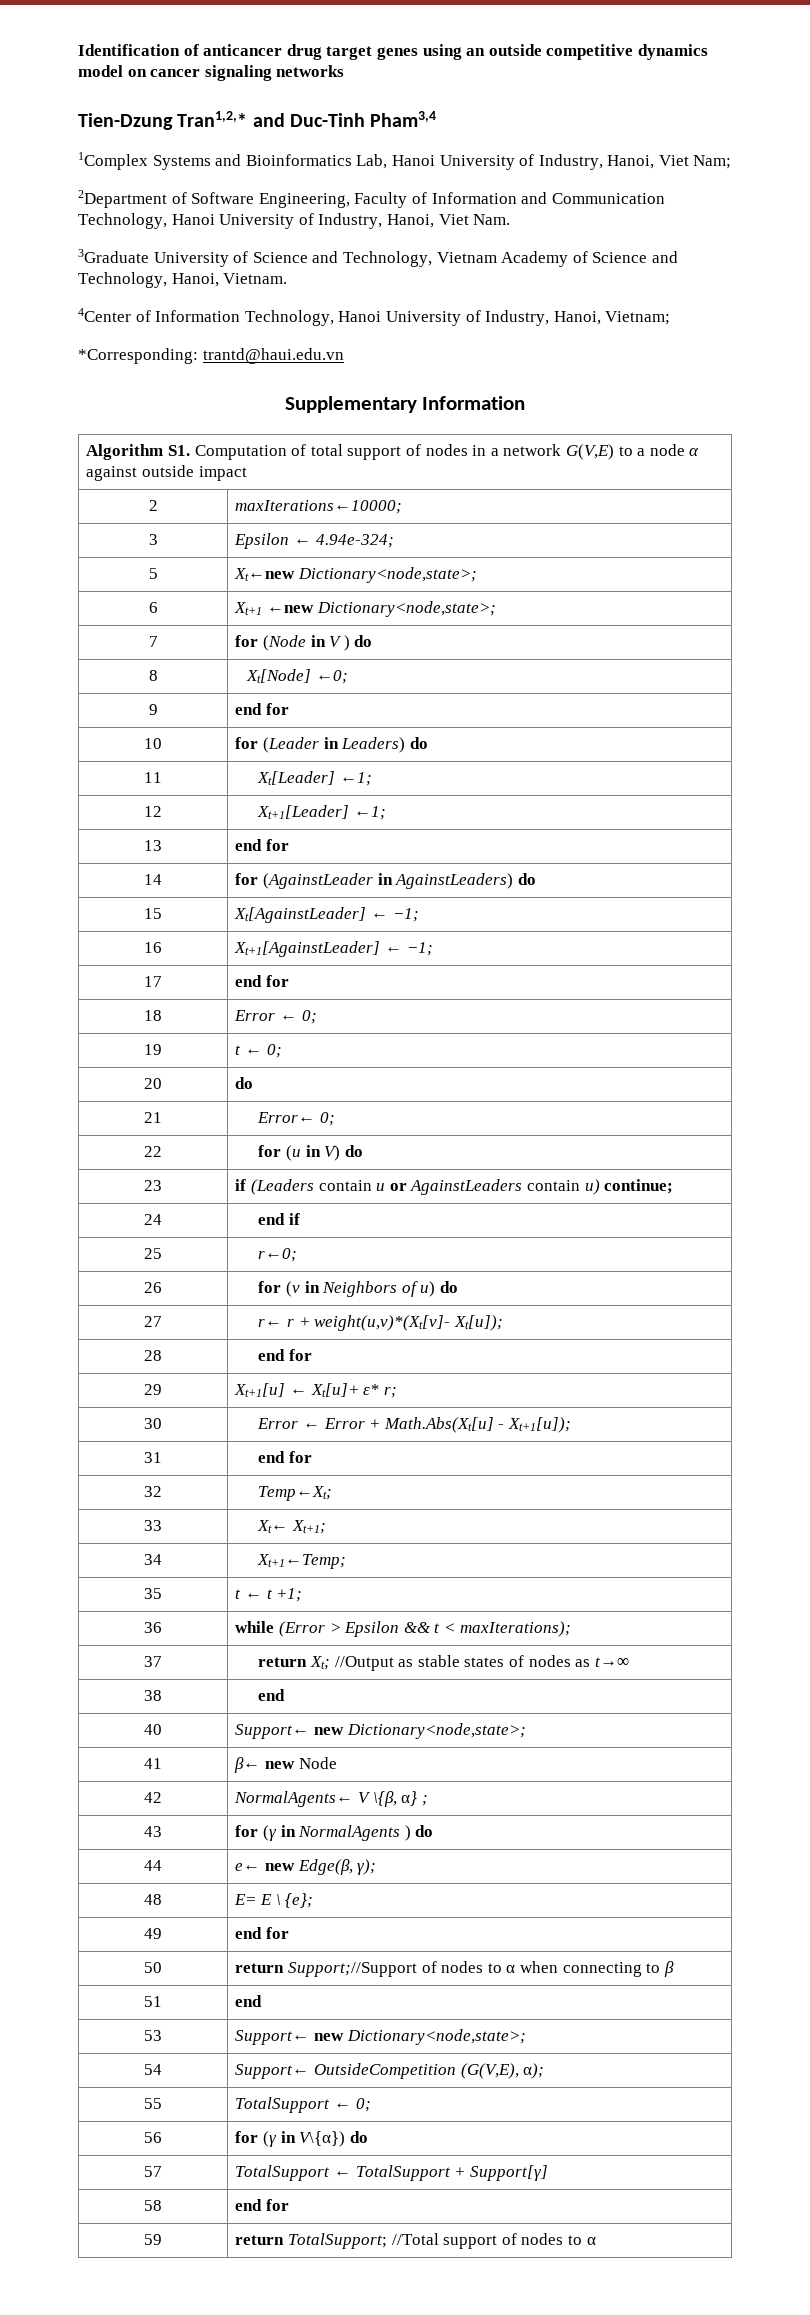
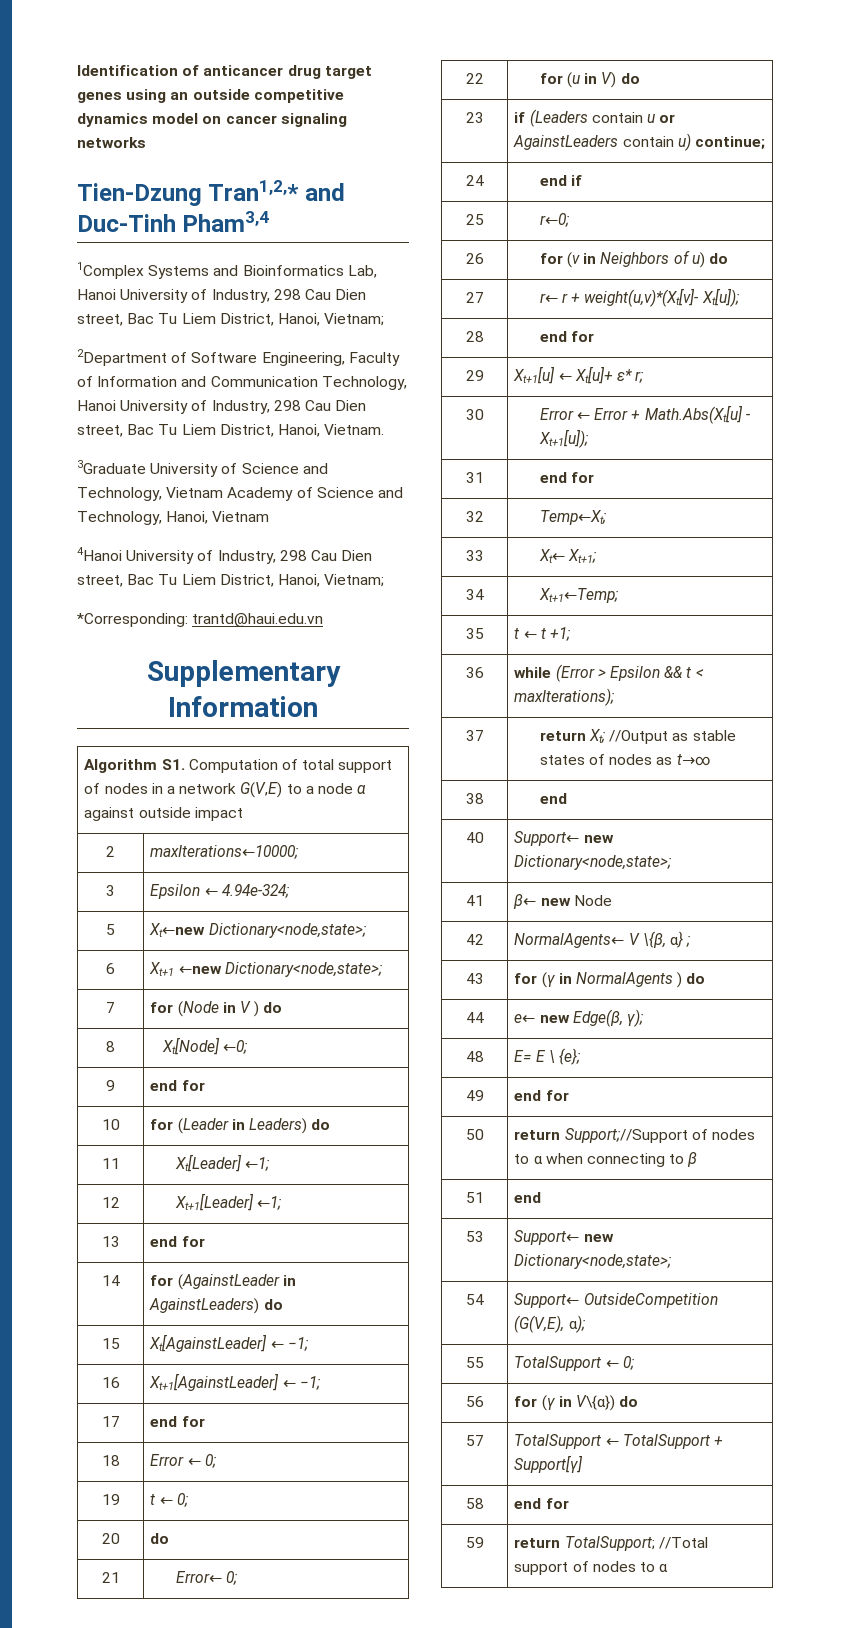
- 1Complex Systems and Bioinformatics Lab, Hanoi University of Industry, Hanoi, Viet Nam;
+ 1Complex Systems and Bioinformatics Lab, Hanoi University of Industry, 298 Cau Dien street, Bac Tu Liem District, Hanoi, Vietnam;
- 2Department of Software Engineering, Faculty of Information and Communication Technology, Hanoi University of Industry, Hanoi, Viet Nam.
+ 2Department of Software Engineering, Faculty of Information and Communication Technology, Hanoi University of Industry, 298 Cau Dien street, Bac Tu Liem District, Hanoi, Vietnam.
- 3Graduate University of Science and Technology, Vietnam Academy of Science and Technology, Hanoi, Vietnam.
- 4Center of Information Technology, Hanoi University of Industry, Hanoi, Vietnam;
+ 3Graduate University of Science and Technology, Vietnam Academy of Science and Technology, Hanoi, Vietnam
+ 4Hanoi University of Industry, 298 Cau Dien street, Bac Tu Liem District, Hanoi, Vietnam;

